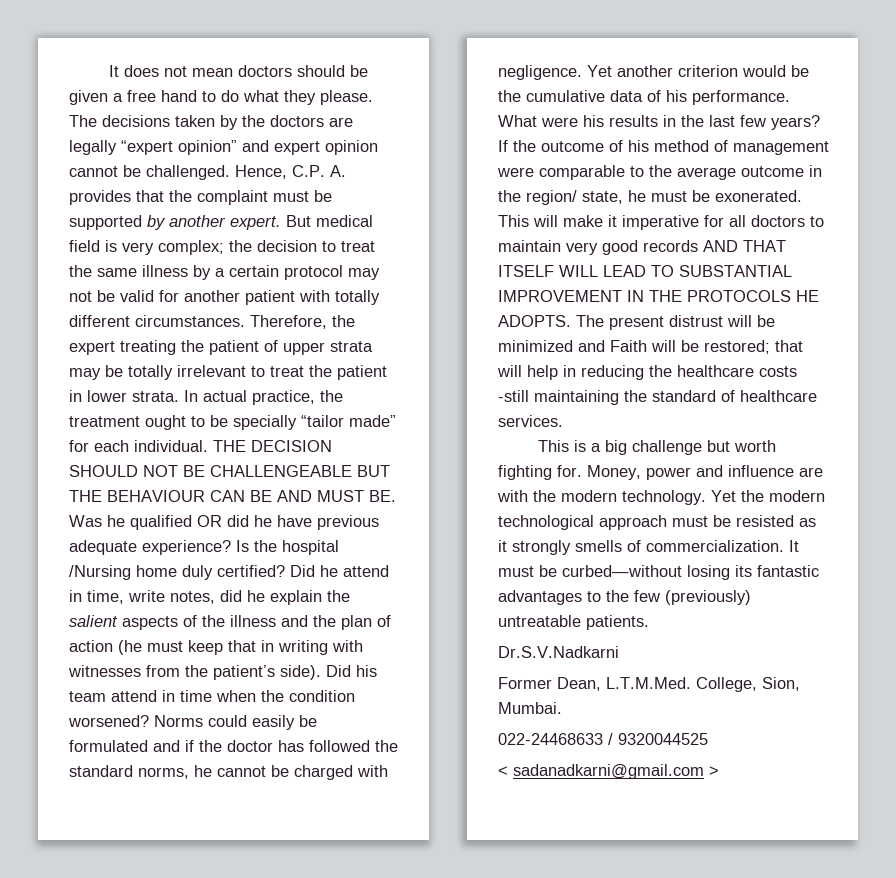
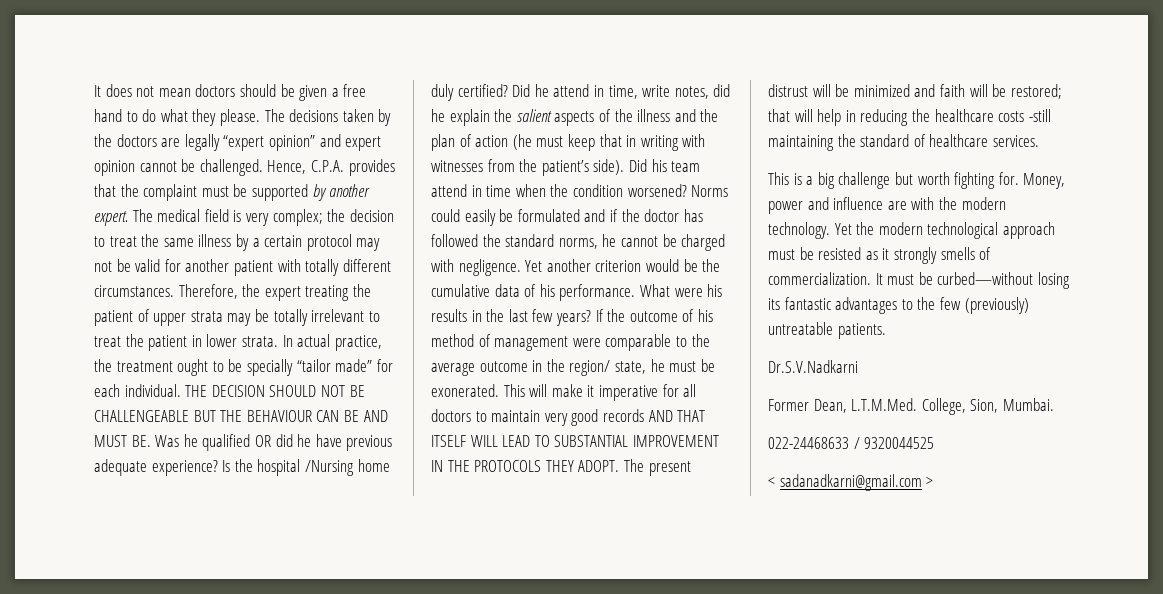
- Hence, C.P. A. provides that the complaint must be supported by another expert.
+ Hence, C.P.A. provides that the complaint must be supported by another expert.
- But medical field is very complex; the decision to treat the same illness by a certain protocol may not be valid for another patient with totally different circumstances.
+ The medical field is very complex; the decision to treat the same illness by a certain protocol may not be valid for another patient with totally different circumstances.
- This will make it imperative for all doctors to maintain very good records AND THAT ITSELF WILL LEAD TO SUBSTANTIAL IMPROVEMENT IN THE PROTOCOLS HE ADOPTS.
+ This will make it imperative for all doctors to maintain very good records AND THAT ITSELF WILL LEAD TO SUBSTANTIAL IMPROVEMENT IN THE PROTOCOLS THEY ADOPT.
- The present distrust will be minimized and Faith will be restored; that will help in reducing the healthcare costs -still maintaining the standard of healthcare services.
+ The present distrust will be minimized and faith will be restored; that will help in reducing the healthcare costs -still maintaining the standard of healthcare services.

